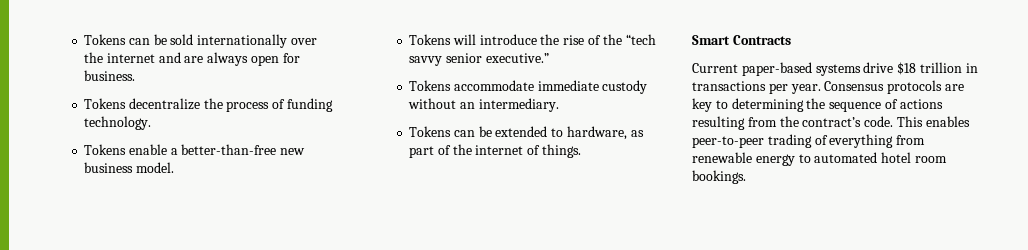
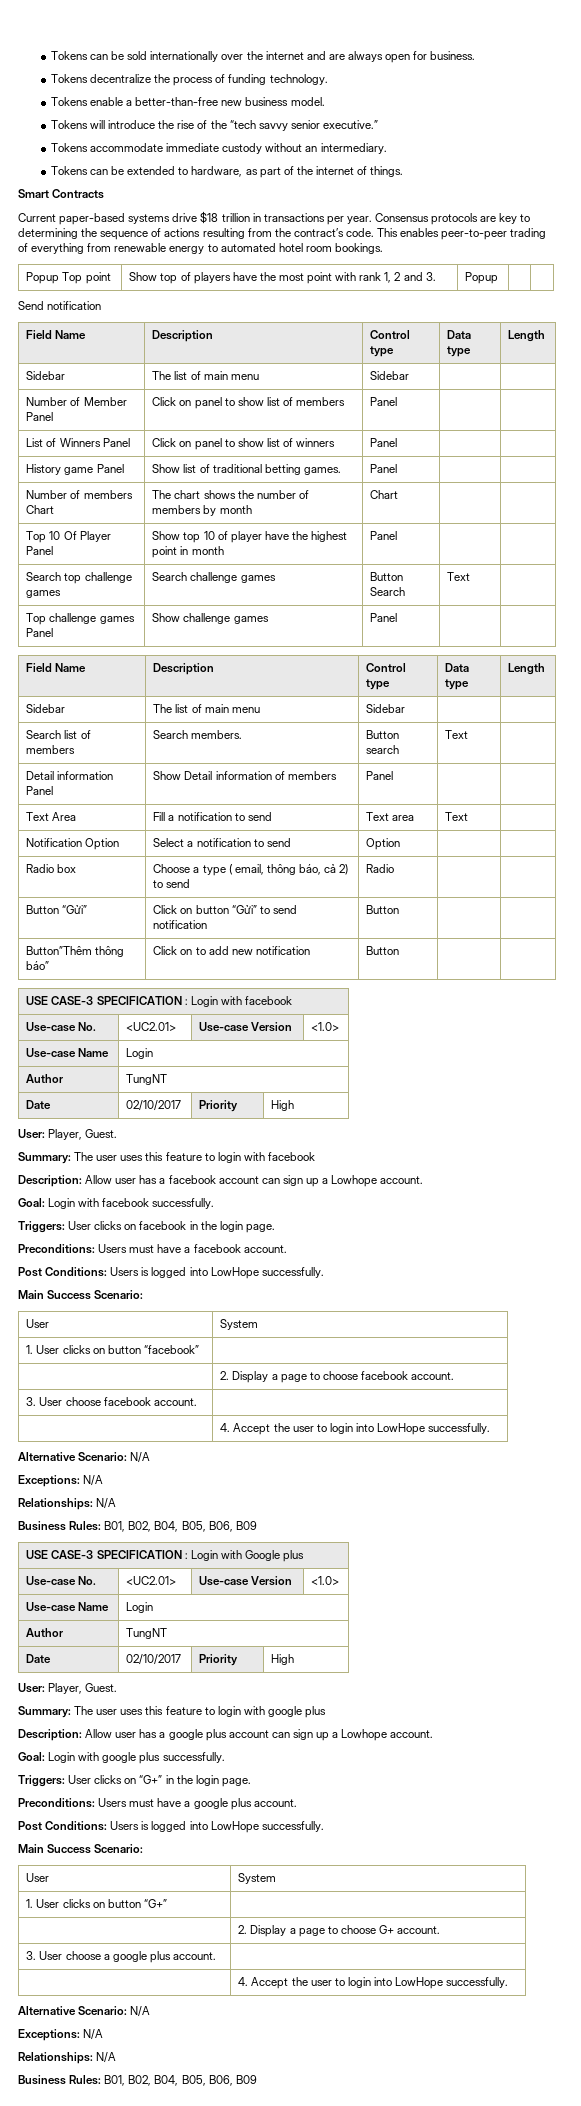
+ Popup Top point | Show top of players have the most point with rank 1, 2 and 3. | Popup | |
+ Send notification
+ Field Name | Description | Control type | Data type | Length
+ Sidebar | The list of main menu | Sidebar | |
+ Number of Member Panel | Click on panel to show list of members | Panel | |
+ List of Winners Panel | Click on panel to show list of winners | Panel | |
+ History game Panel | Show list of traditional betting games. | Panel | |
+ Number of members Chart | The chart shows the number of members by month | Chart | |
+ Top 10 Of Player Panel | Show top 10 of player have the highest point in month | Panel | |
+ Search top challenge games | Search challenge games | Button Search | Text |
+ Top challenge games Panel | Show challenge games | Panel | |
+ Field Name | Description | Control type | Data type | Length
+ Sidebar | The list of main menu | Sidebar | |
+ Search list of members | Search members. | Button search | Text |
+ Detail information Panel | Show Detail information of members | Panel | |
+ Text Area | Fill a notification to send | Text area | Text |
+ Notification Option | Select a notification to send | Option | |
+ Radio box | Choose a type ( email, thông báo, cả 2) to send | Radio | |
+ Button “Gửi” | Click on button “Gửi” to send notification | Button | |
+ Button”Thêm thông báo” | Click on to add new notification | Button | |
+ USE CASE-3 SPECIFICATION : Login with facebook
+ Use-case No. | <UC2.01> | Use-case Version | <1.0>
+ Use-case Name | Login
+ Author | TungNT
+ Date | 02/10/2017 | Priority | High
+ User: Player, Guest.
+ Summary: The user uses this feature to login with facebook
+ Description: Allow user has a facebook account can sign up a Lowhope account.
+ Goal: Login with facebook successfully.
+ Triggers: User clicks on facebook in the login page.
+ Preconditions: Users must have a facebook account.
+ Post Conditions: Users is logged into LowHope successfully.
+ Main Success Scenario:
+ User | System
+ 1. User clicks on button “facebook” |
+ | 2. Display a page to choose facebook account.
+ 3. User choose facebook account. |
+ | 4. Accept the user to login into LowHope successfully.
+ Alternative Scenario: N/A
+ Exceptions: N/A
+ Relationships: N/A
+ Business Rules: B01, B02, B04, B05, B06, B09
+ USE CASE-3 SPECIFICATION : Login with Google plus
+ Use-case No. | <UC2.01> | Use-case Version | <1.0>
+ Use-case Name | Login
+ Author | TungNT
+ Date | 02/10/2017 | Priority | High
+ User: Player, Guest.
+ Summary: The user uses this feature to login with google plus
+ Description: Allow user has a google plus account can sign up a Lowhope account.
+ Goal: Login with google plus successfully.
+ Triggers: User clicks on “G+” in the login page.
+ Preconditions: Users must have a google plus account.
+ Post Conditions: Users is logged into LowHope successfully.
+ Main Success Scenario:
+ User | System
+ 1. User clicks on button “G+” |
+ | 2. Display a page to choose G+ account.
+ 3. User choose a google plus account. |
+ | 4. Accept the user to login into LowHope successfully.
+ Alternative Scenario: N/A
+ Exceptions: N/A
+ Relationships: N/A
+ Business Rules: B01, B02, B04, B05, B06, B09

